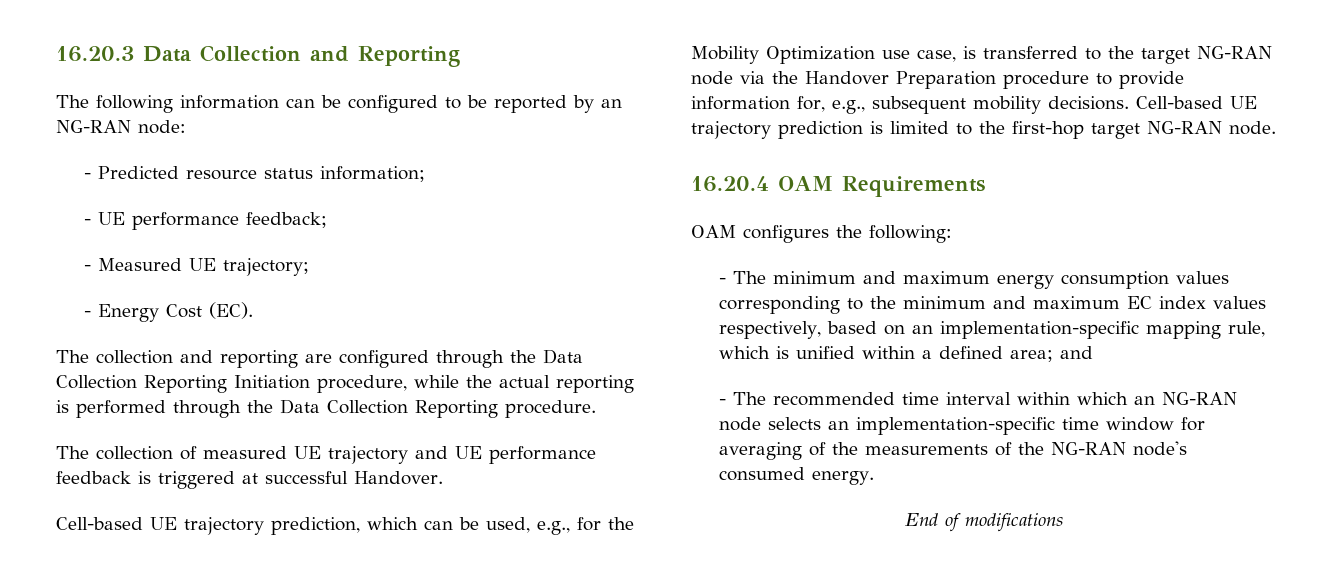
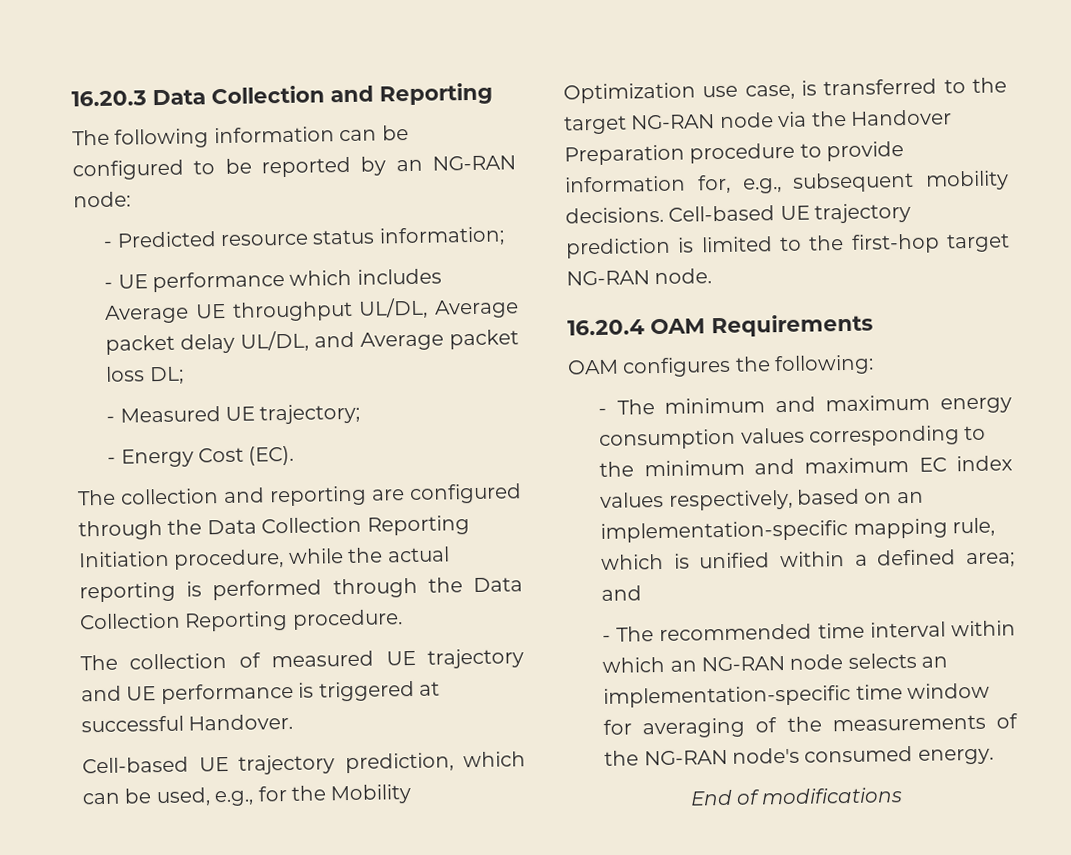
- - UE performance feedback;
+ - UE performance which includes Average UE throughput UL/DL, Average packet delay UL/DL, and Average packet loss DL;
- The collection of measured UE trajectory and UE performance feedback is triggered at successful Handover.
+ The collection of measured UE trajectory and UE performance is triggered at successful Handover.

